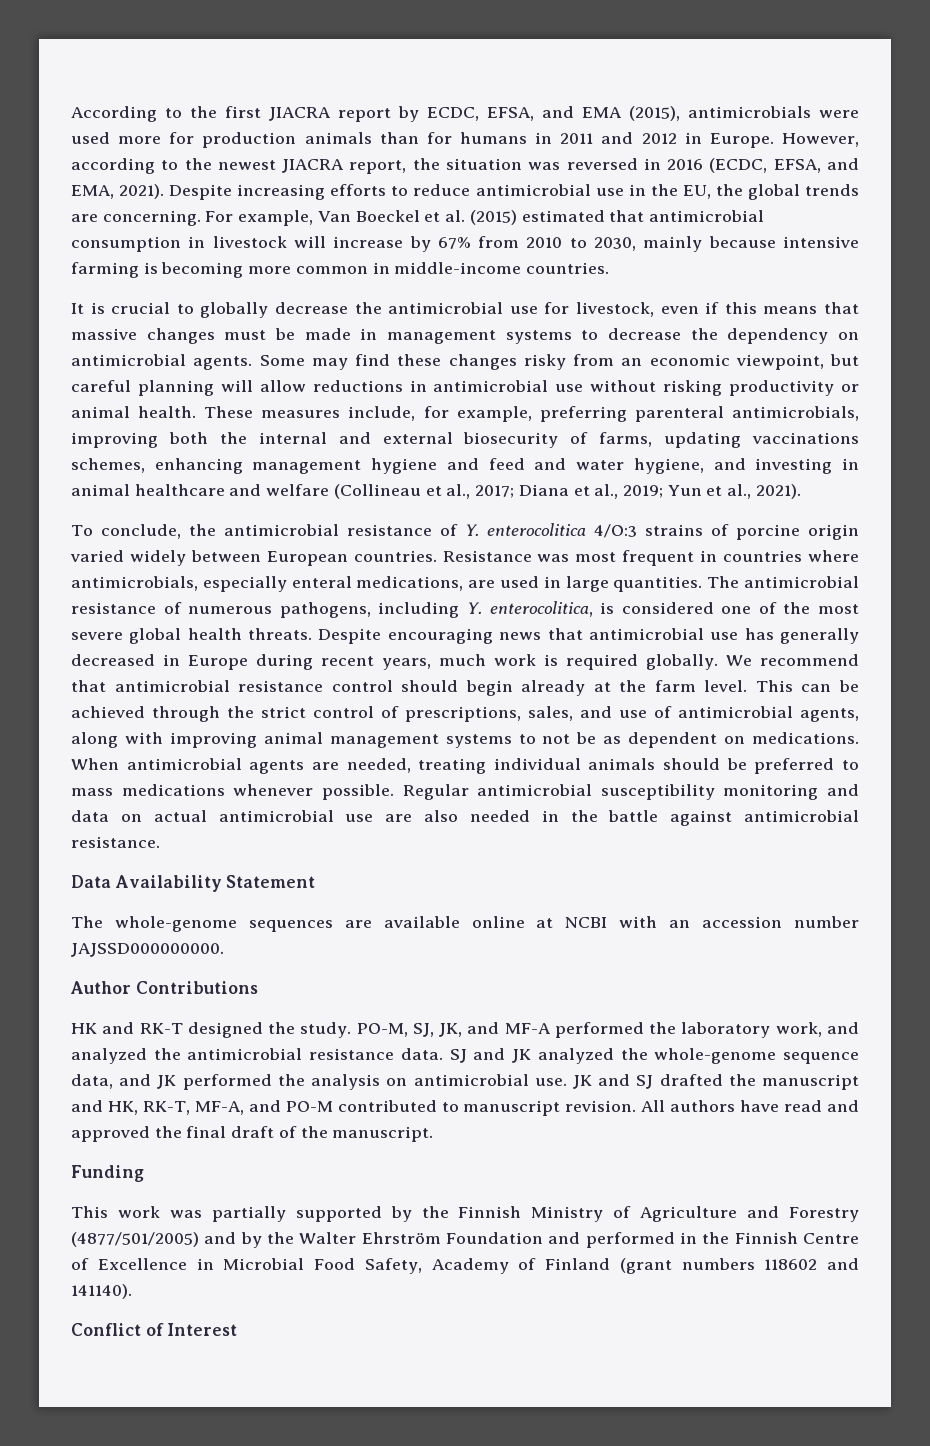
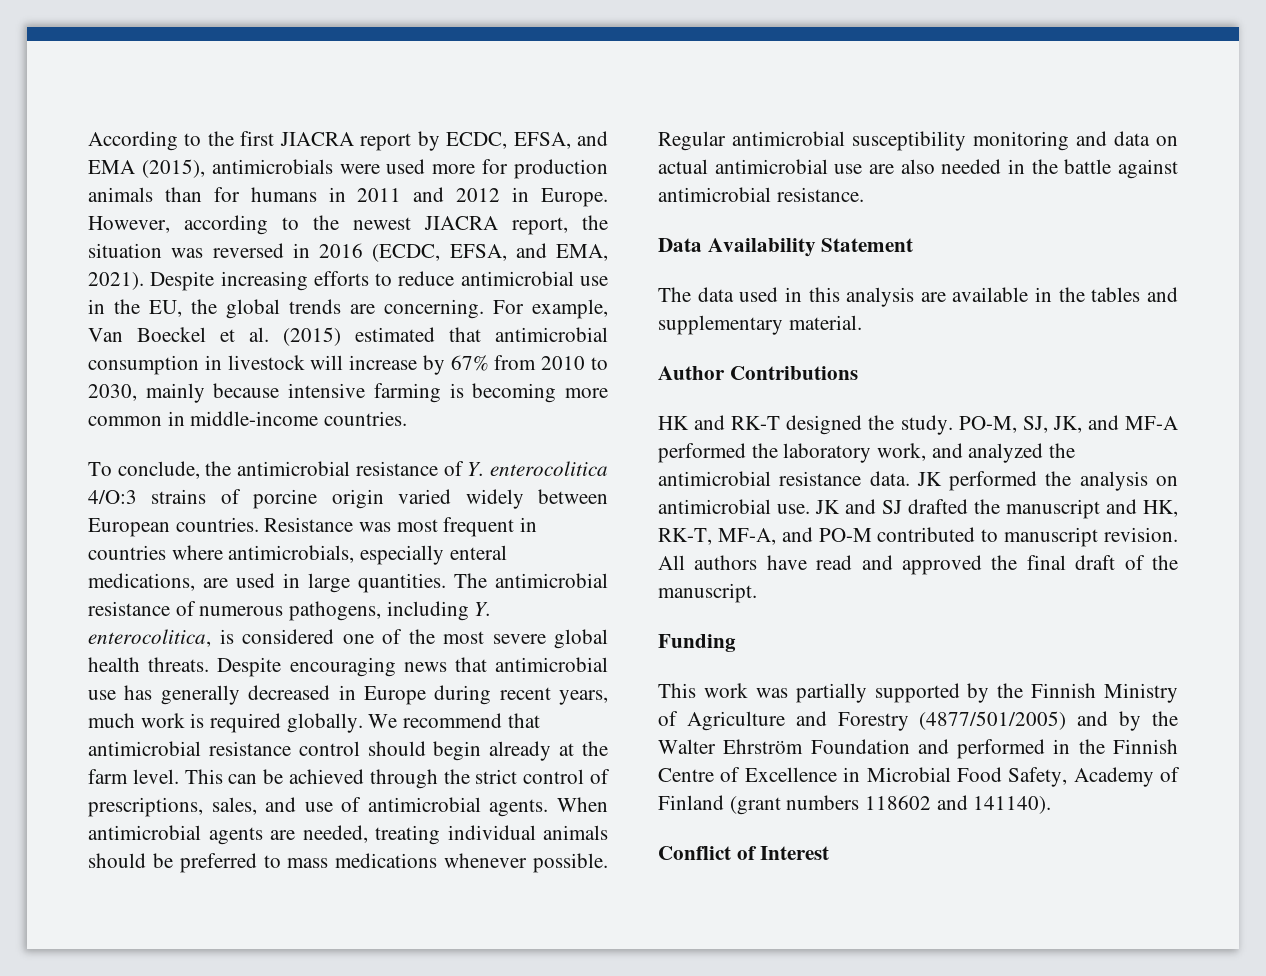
- It is crucial to globally decrease the antimicrobial use for livestock, even if this means that massive changes must be made in management systems to decrease the dependency on antimicrobial agents. Some may find these changes risky from an economic viewpoint, but careful planning will allow reductions in antimicrobial use without risking productivity or animal health. These measures include, for example, preferring parenteral antimicrobials, improving both the internal and external biosecurity of farms, updating vaccinations schemes, enhancing management hygiene and feed and water hygiene, and investing in animal healthcare and welfare (Collineau et al., 2017; Diana et al., 2019; Yun et al., 2021).
- This can be achieved through the strict control of prescriptions, sales, and use of antimicrobial agents, along with improving animal management systems to not be as dependent on medications.
+ This can be achieved through the strict control of prescriptions, sales, and use of antimicrobial agents.
- The whole-genome sequences are available online at NCBI with an accession number JAJSSD000000000.
+ The data used in this analysis are available in the tables and supplementary material.
- SJ and JK analyzed the whole-genome sequence data, and JK performed the analysis on antimicrobial use.
+ JK performed the analysis on antimicrobial use.

